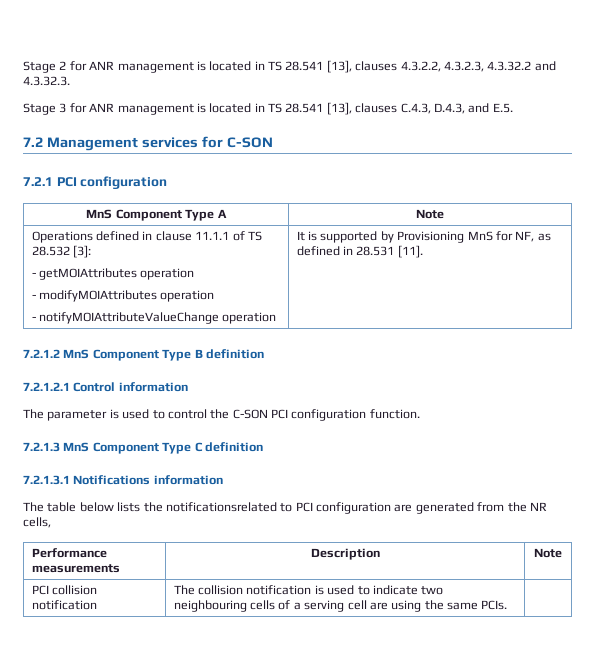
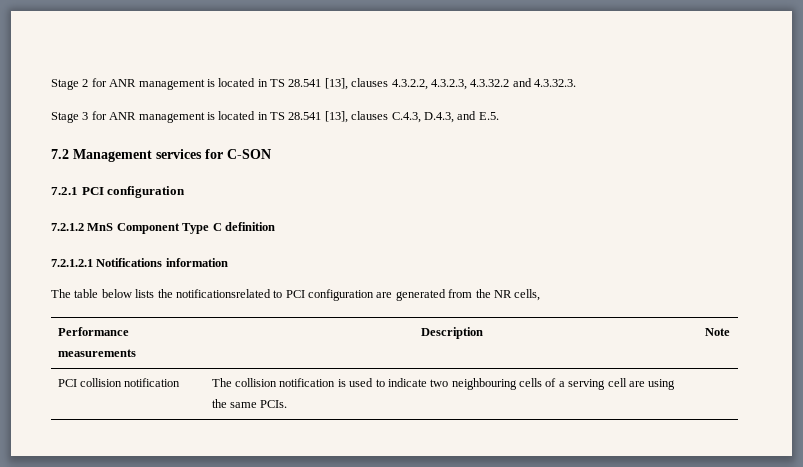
- MnS Component Type A | Note
- Operations defined in clause 11.1.1 of TS 28.532 [3]:
- - getMOIAttributes operation
- - modifyMOIAttributes operation
- - notifyMOIAttributeValueChange operation | It is supported by Provisioning MnS for NF, as defined in 28.531 [11].
- 7.2.1.2 MnS Component Type B definition
- 7.2.1.2.1 Control information
- The parameter is used to control the C-SON PCI configuration function.
- 7.2.1.3 MnS Component Type C definition
+ 7.2.1.2 MnS Component Type C definition
- 7.2.1.3.1 Notifications information
+ 7.2.1.2.1 Notifications information

